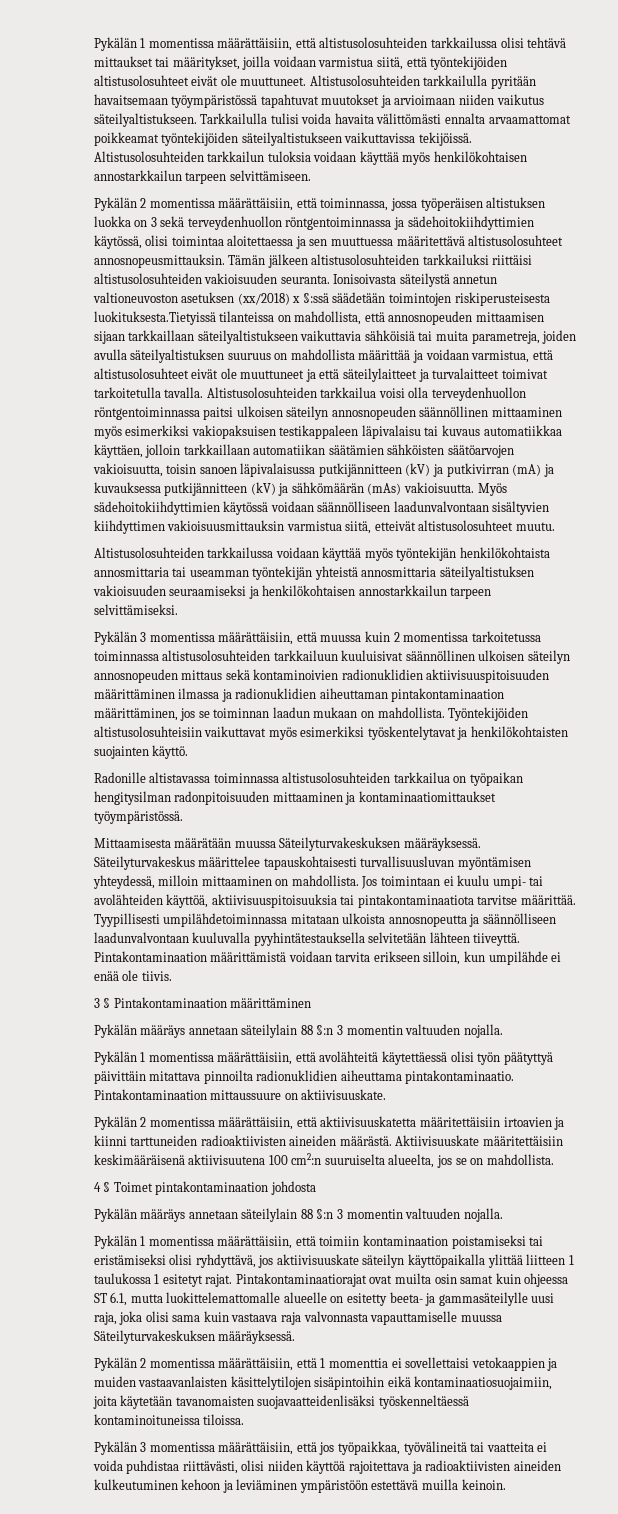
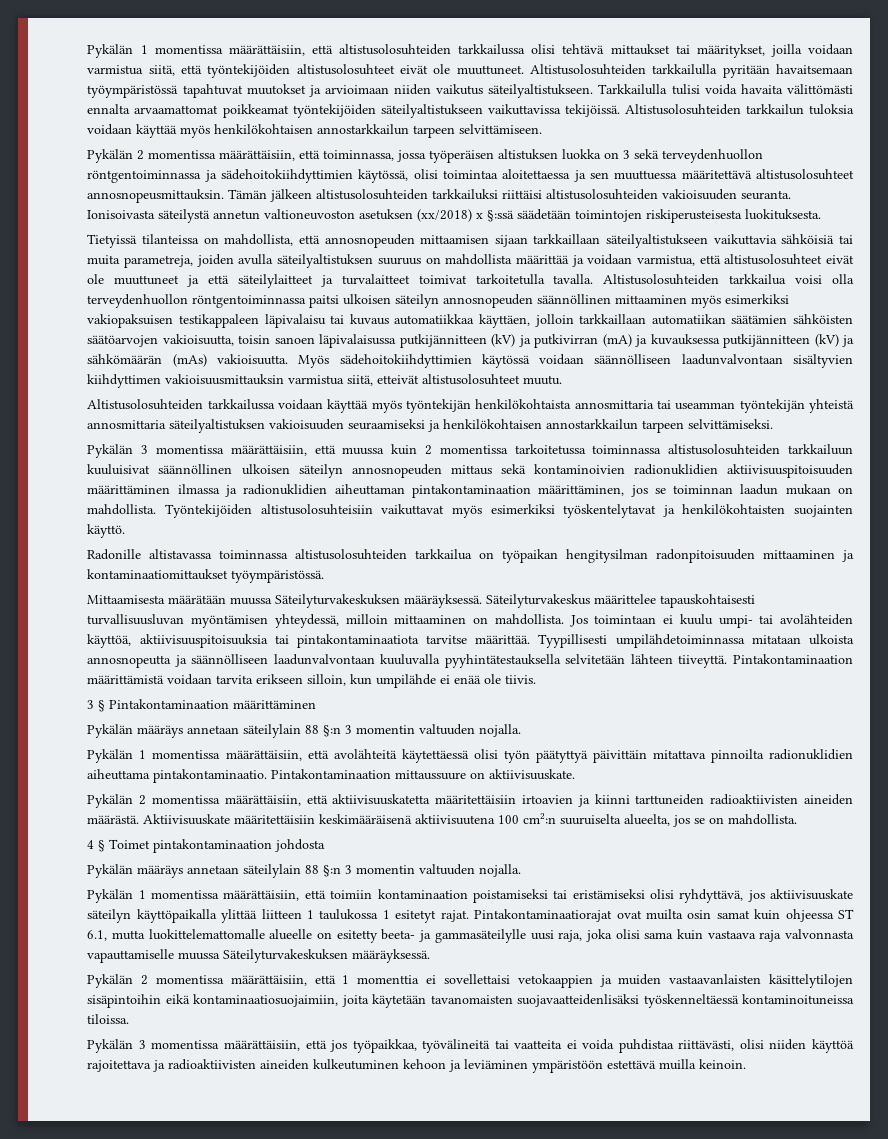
- Ionisoivasta säteilystä annetun valtioneuvoston asetuksen (xx/2018) x §:ssä säädetään toimintojen riskiperusteisesta luokituksesta.Tietyissä tilanteissa on mahdollista, että annosnopeuden mittaamisen sijaan tarkkaillaan säteilyaltistukseen vaikuttavia sähköisiä tai muita parametreja, joiden avulla säteilyaltistuksen suuruus on mahdollista määrittää ja voidaan varmistua, että altistusolosuhteet eivät ole muuttuneet ja että säteilylaitteet ja turvalaitteet toimivat tarkoitetulla tavalla.
+ Ionisoivasta säteilystä annetun valtioneuvoston asetuksen (xx/2018) x §:ssä säädetään toimintojen riskiperusteisesta luokituksesta.
+ Tietyissä tilanteissa on mahdollista, että annosnopeuden mittaamisen sijaan tarkkaillaan säteilyaltistukseen vaikuttavia sähköisiä tai muita parametreja, joiden avulla säteilyaltistuksen suuruus on mahdollista määrittää ja voidaan varmistua, että altistusolosuhteet eivät ole muuttuneet ja että säteilylaitteet ja turvalaitteet toimivat tarkoitetulla tavalla.

